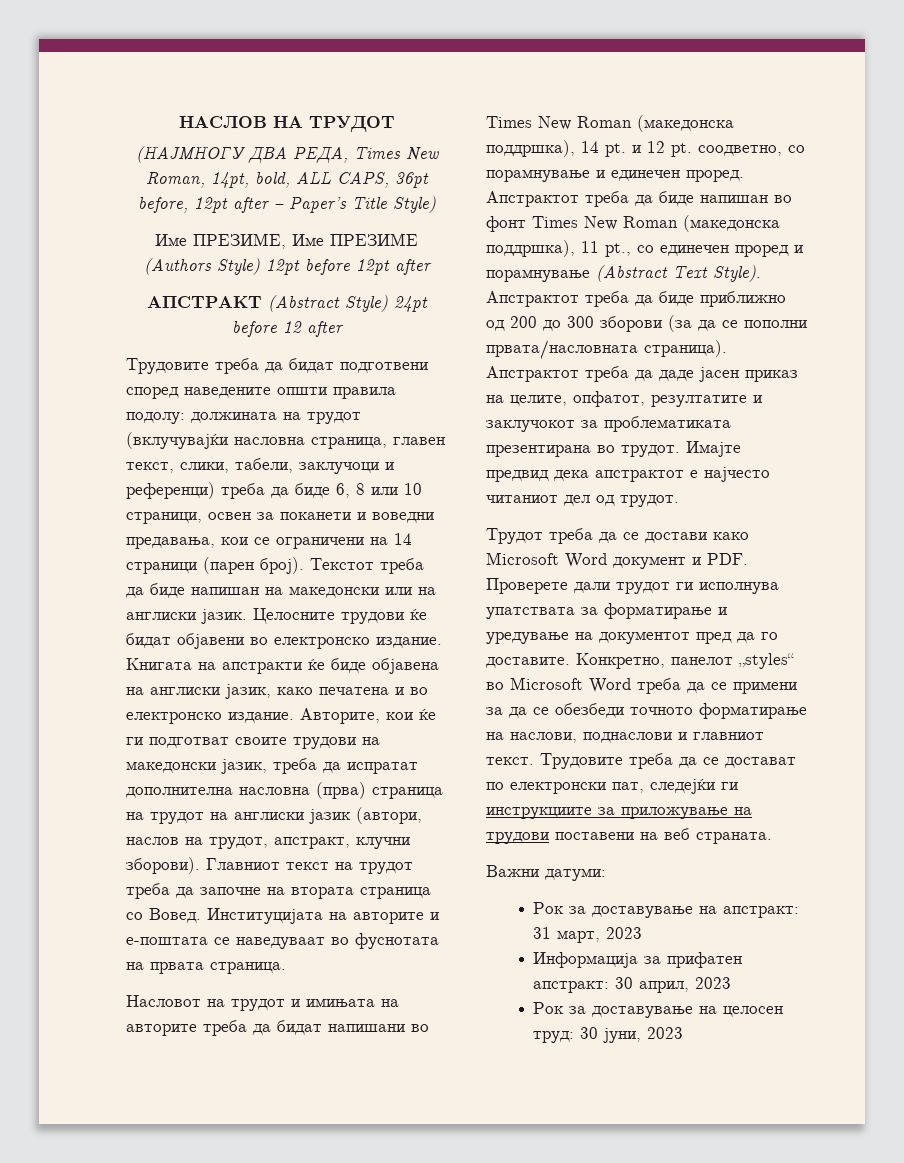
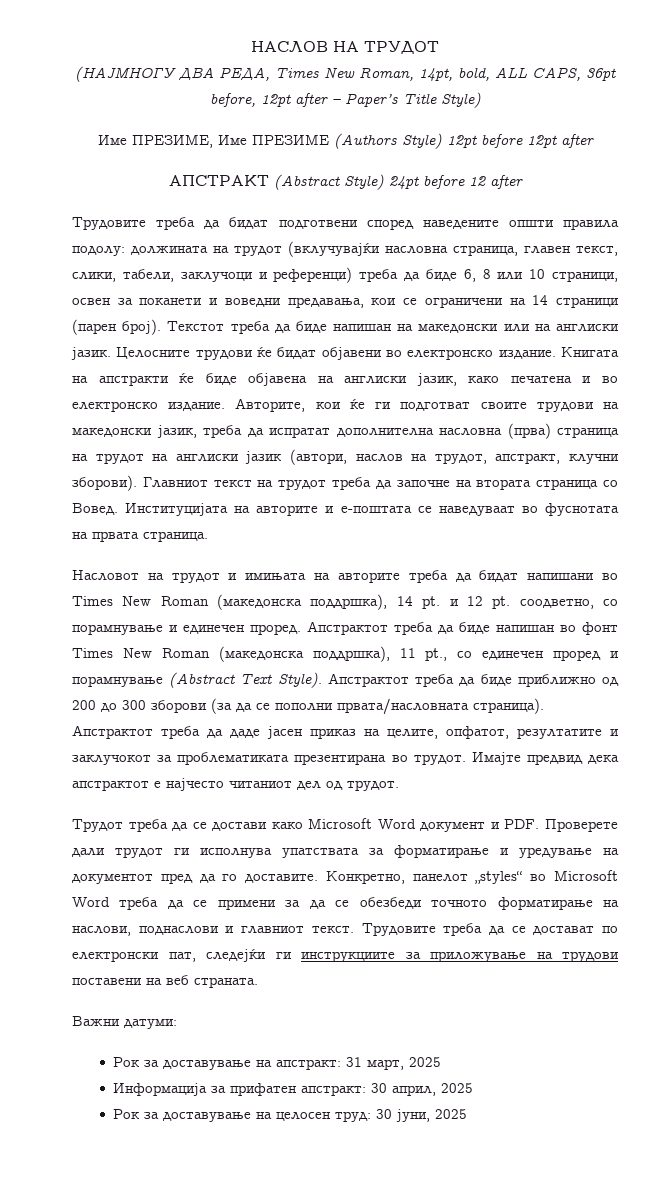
- Рок за доставување на апстракт: 31 март, 2023
+ Рок за доставување на апстракт: 31 март, 2025
- Информација за прифатен апстракт: 30 април, 2023
+ Информација за прифатен апстракт: 30 април, 2025
- Рок за доставување на целосен труд: 30 јуни, 2023
+ Рок за доставување на целосен труд: 30 јуни, 2025

